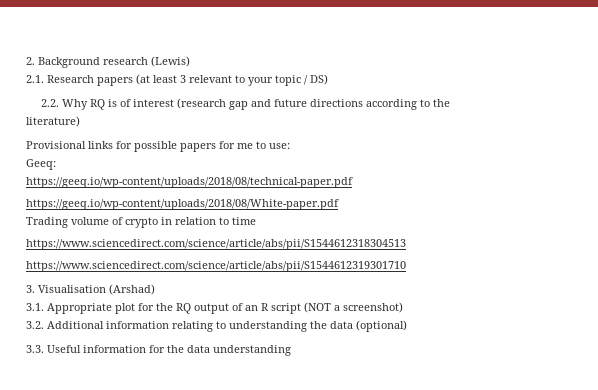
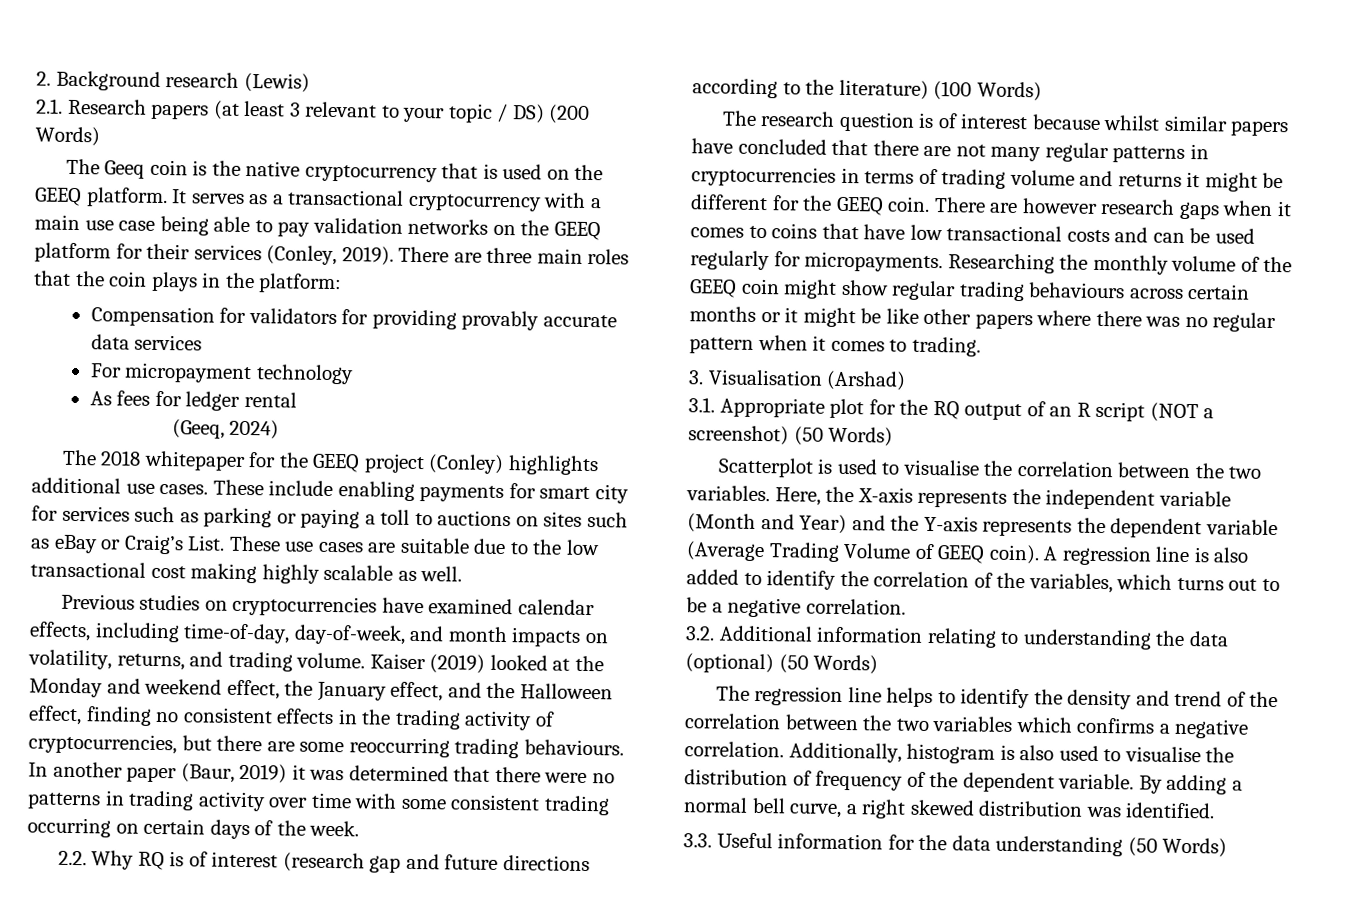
- 2.1. Research papers (at least 3 relevant to your topic / DS)
+ 2.1. Research papers (at least 3 relevant to your topic / DS) (200 Words)
+ The Geeq coin is the native cryptocurrency that is used on the GEEQ platform. It serves as a transactional cryptocurrency with a main use case being able to pay validation networks on the GEEQ platform for their services (Conley, 2019). There are three main roles that the coin plays in the platform:
+ Compensation for validators for providing provably accurate data services
+ For micropayment technology
+ As fees for ledger rental
+ (Geeq, 2024)
+ The 2018 whitepaper for the GEEQ project (Conley) highlights additional use cases. These include enabling payments for smart city for services such as parking or paying a toll to auctions on sites such as eBay or Craig’s List. These use cases are suitable due to the low transactional cost making highly scalable as well.
+ Previous studies on cryptocurrencies have examined calendar effects, including time-of-day, day-of-week, and month impacts on volatility, returns, and trading volume. Kaiser (2019) looked at the Monday and weekend effect, the January effect, and the Halloween effect, finding no consistent effects in the trading activity of cryptocurrencies, but there are some reoccurring trading behaviours. In another paper (Baur, 2019) it was determined that there were no patterns in trading activity over time with some consistent trading occurring on certain days of the week.
- 2.2. Why RQ is of interest (research gap and future directions according to the
- literature)
- Provisional links for possible papers for me to use:
- Geeq:
- https://geeq.io/wp-content/uploads/2018/08/technical-paper.pdf
- https://geeq.io/wp-content/uploads/2018/08/White-paper.pdf
- Trading volume of crypto in relation to time
- https://www.sciencedirect.com/science/article/abs/pii/S1544612318304513
- https://www.sciencedirect.com/science/article/abs/pii/S1544612319301710
+ 2.2. Why RQ is of interest (research gap and future directions according to the literature) (100 Words)
+ The research question is of interest because whilst similar papers have concluded that there are not many regular patterns in cryptocurrencies in terms of trading volume and returns it might be different for the GEEQ coin. There are however research gaps when it comes to coins that have low transactional costs and can be used regularly for micropayments. Researching the monthly volume of the GEEQ coin might show regular trading behaviours across certain months or it might be like other papers where there was no regular pattern when it comes to trading.
- 3.1. Appropriate plot for the RQ output of an R script (NOT a screenshot)
+ 3.1. Appropriate plot for the RQ output of an R script (NOT a screenshot) (50 Words)
+ Scatterplot is used to visualise the correlation between the two variables. Here, the X-axis represents the independent variable (Month and Year) and the Y-axis represents the dependent variable (Average Trading Volume of GEEQ coin). A regression line is also added to identify the correlation of the variables, which turns out to be a negative correlation.
- 3.2. Additional information relating to understanding the data (optional)
+ 3.2. Additional information relating to understanding the data (optional) (50 Words)
+ The regression line helps to identify the density and trend of the correlation between the two variables which confirms a negative correlation. Additionally, histogram is also used to visualise the distribution of frequency of the dependent variable. By adding a normal bell curve, a right skewed distribution was identified.
- 3.3. Useful information for the data understanding
+ 3.3. Useful information for the data understanding (50 Words)

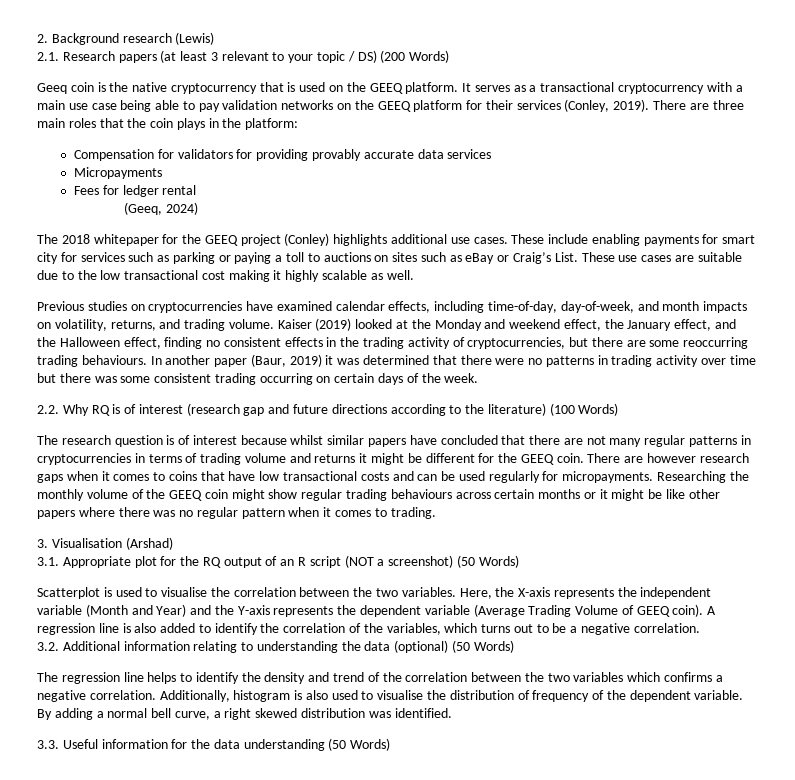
- The Geeq coin is the native cryptocurrency that is used on the GEEQ platform.
+ Geeq coin is the native cryptocurrency that is used on the GEEQ platform.
- For micropayment technology
- As fees for ledger rental
+ Micropayments
+ Fees for ledger rental
- These use cases are suitable due to the low transactional cost making highly scalable as well.
+ These use cases are suitable due to the low transactional cost making it highly scalable as well.
- In another paper (Baur, 2019) it was determined that there were no patterns in trading activity over time with some consistent trading occurring on certain days of the week.
+ In another paper (Baur, 2019) it was determined that there were no patterns in trading activity over time but there was some consistent trading occurring on certain days of the week.

